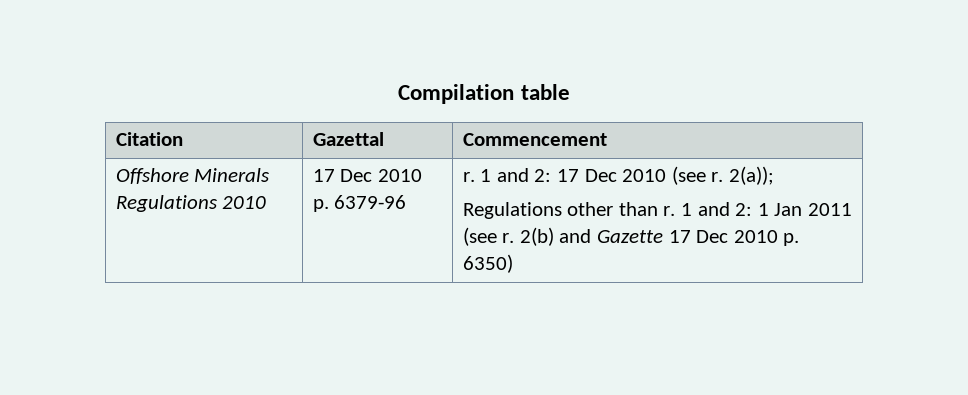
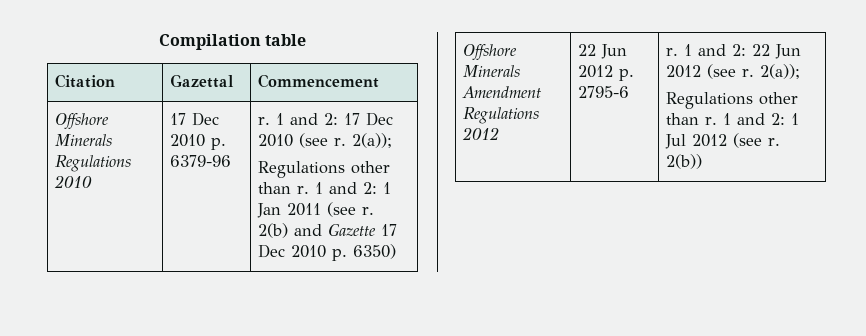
+ Offshore Minerals Amendment Regulations 2012 | 22 Jun 2012 p. 2795-6 | r. 1 and 2: 22 Jun 2012 (see r. 2(a));
+ Regulations other than r. 1 and 2: 1 Jul 2012 (see r. 2(b))

